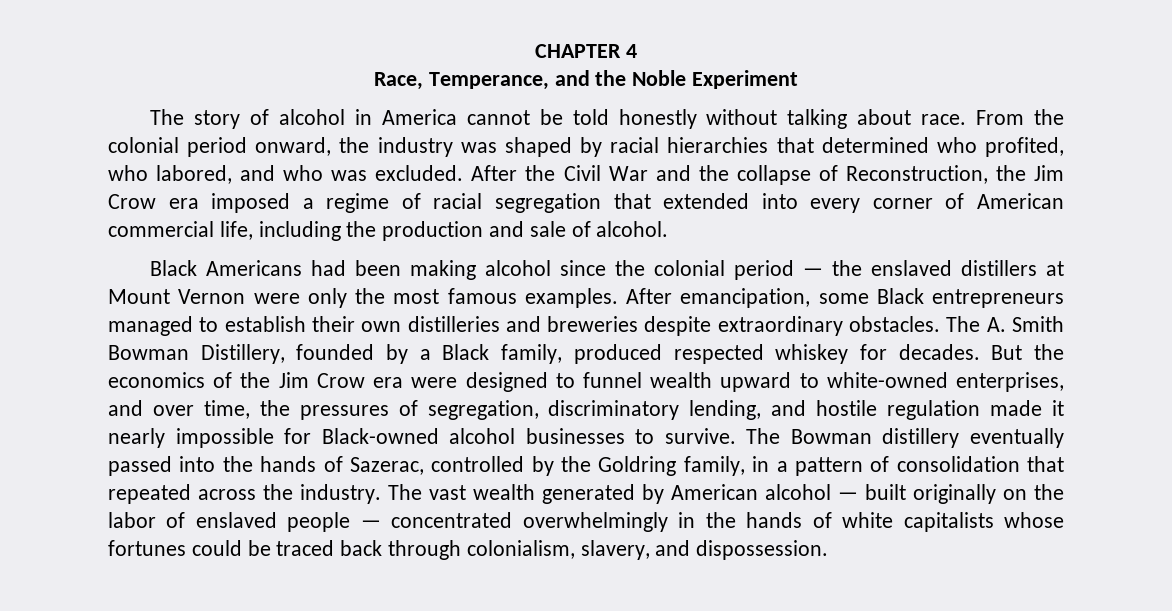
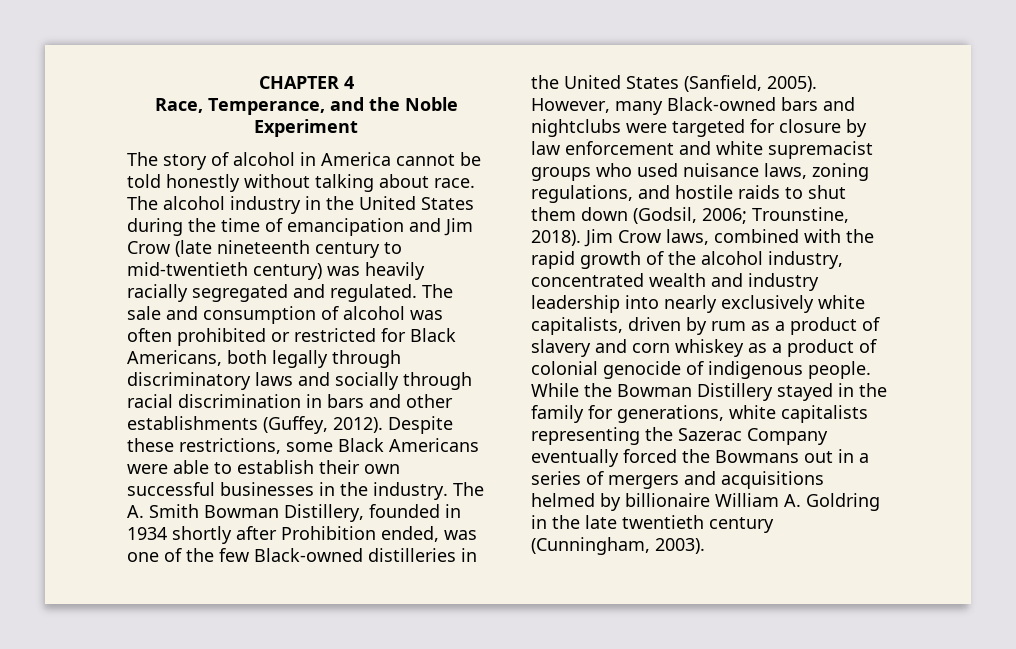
- From the colonial period onward, the industry was shaped by racial hierarchies that determined who profited, who labored, and who was excluded. After the Civil War and the collapse of Reconstruction, the Jim Crow era imposed a regime of racial segregation that extended into every corner of American commercial life, including the production and sale of alcohol.
- Black Americans had been making alcohol since the colonial period — the enslaved distillers at Mount Vernon were only the most famous examples. After emancipation, some Black entrepreneurs managed to establish their own distilleries and breweries despite extraordinary obstacles.
+ The alcohol industry in the United States during the time of emancipation and Jim Crow (late nineteenth century to mid-twentieth century) was heavily racially segregated and regulated. The sale and consumption of alcohol was often prohibited or restricted for Black Americans, both legally through discriminatory laws and socially through racial discrimination in bars and other establishments (Guffey, 2012). Despite these restrictions, some Black Americans were able to establish their own successful businesses in the industry.
- The A. Smith Bowman Distillery, founded by a Black family, produced respected whiskey for decades. But the economics of the Jim Crow era were designed to funnel wealth upward to white-owned enterprises, and over time, the pressures of segregation, discriminatory lending, and hostile regulation made it nearly impossible for Black-owned alcohol businesses to survive. The Bowman distillery eventually passed into the hands of Sazerac, controlled by the Goldring family, in a pattern of consolidation that repeated across the industry. The vast wealth generated by American alcohol — built originally on the labor of enslaved people — concentrated overwhelmingly in the hands of white capitalists whose fortunes could be traced back through colonialism, slavery, and dispossession.
+ The A. Smith Bowman Distillery, founded in 1934 shortly after Prohibition ended, was one of the few Black-owned distilleries in the United States (Sanfield, 2005). However, many Black-owned bars and nightclubs were targeted for closure by law enforcement and white supremacist groups who used nuisance laws, zoning regulations, and hostile raids to shut them down (Godsil, 2006; Trounstine, 2018). Jim Crow laws, combined with the rapid growth of the alcohol industry, concentrated wealth and industry leadership into nearly exclusively white capitalists, driven by rum as a product of slavery and corn whiskey as a product of colonial genocide of indigenous people. While the Bowman Distillery stayed in the family for generations, white capitalists representing the Sazerac Company eventually forced the Bowmans out in a series of mergers and acquisitions helmed by billionaire William A. Goldring in the late twentieth century (Cunningham, 2003).

